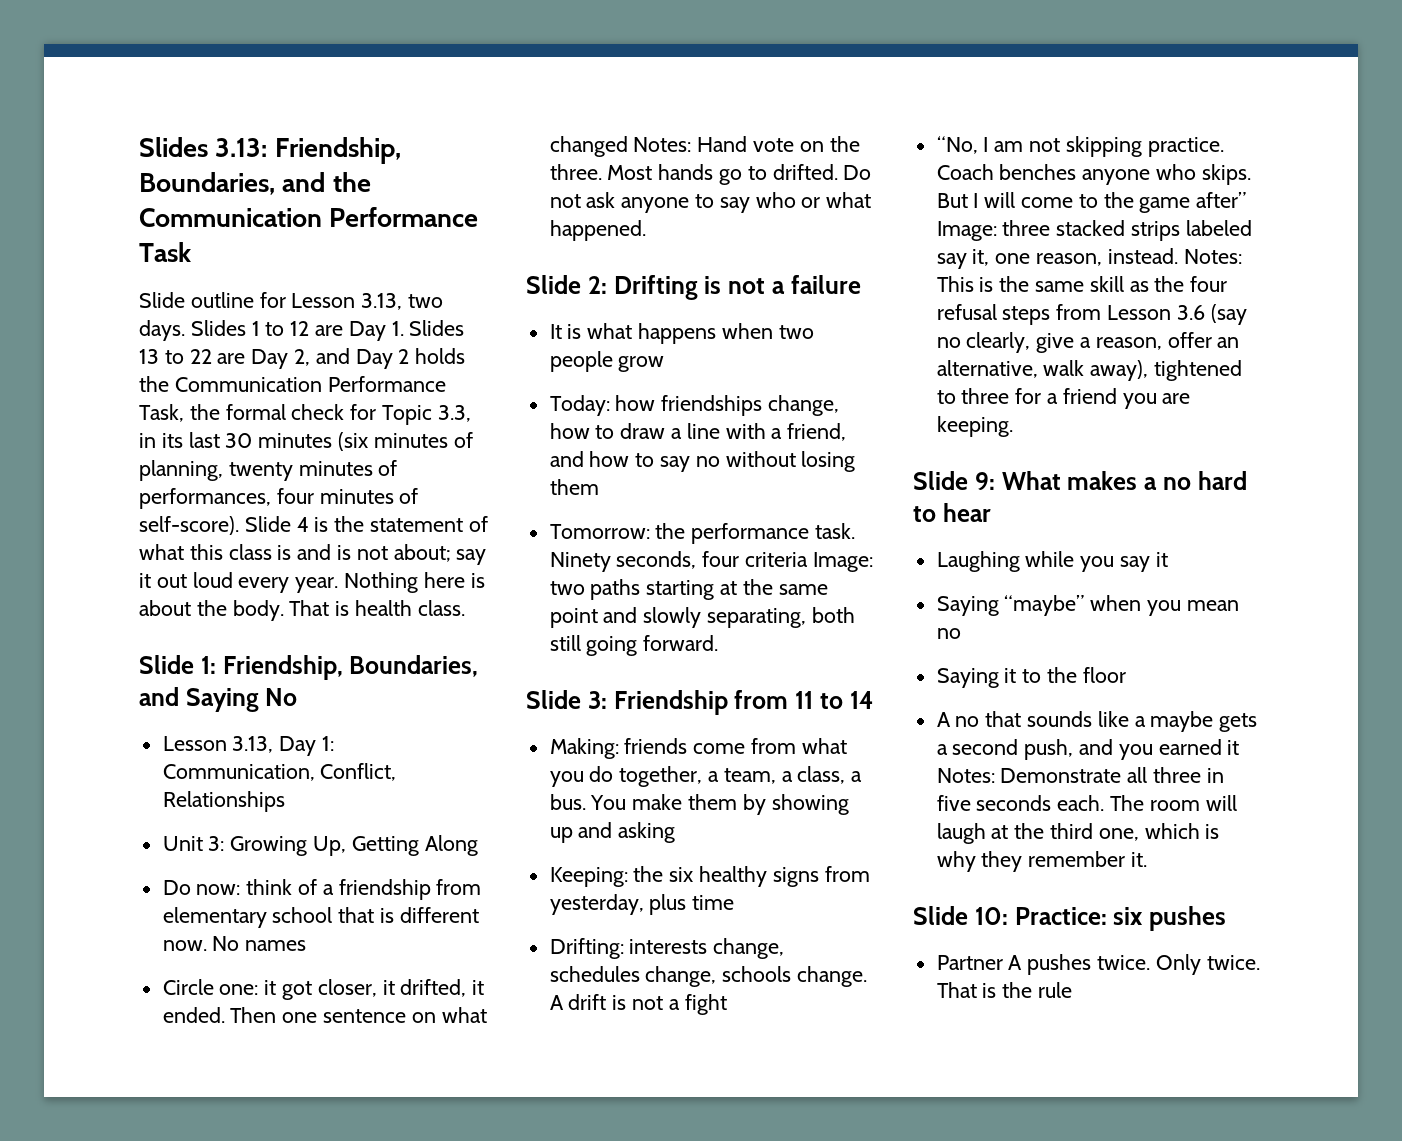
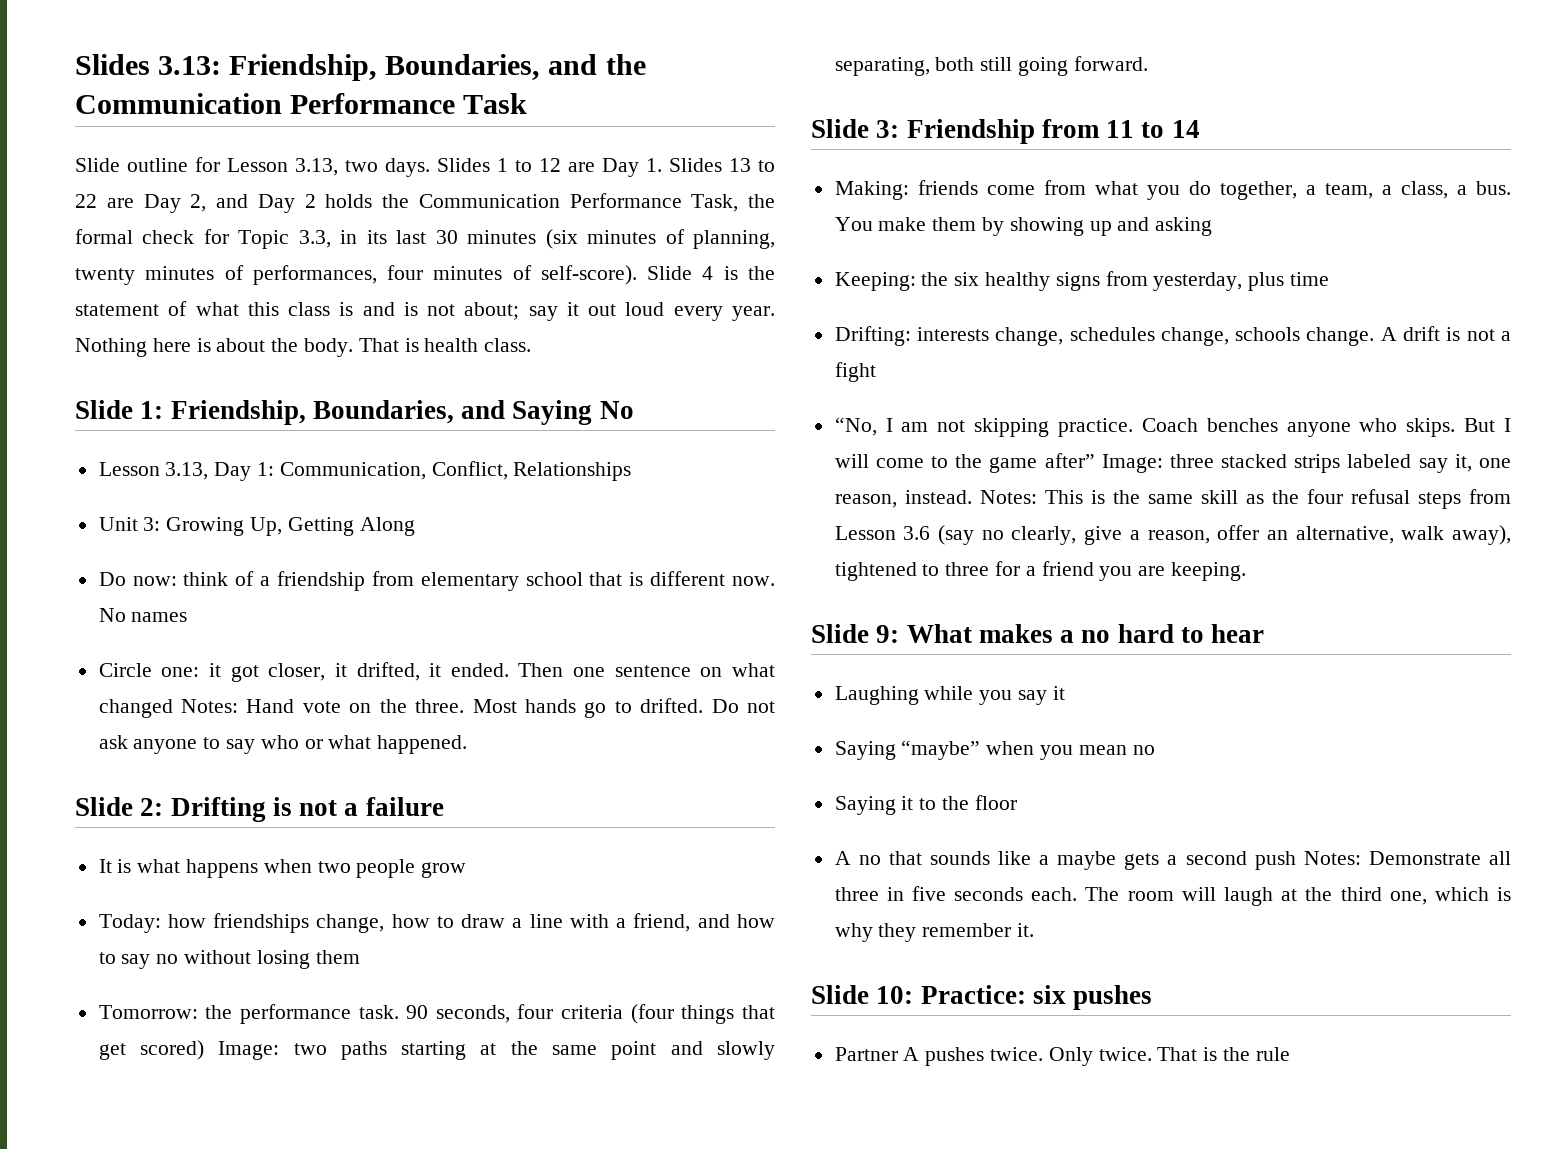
- Ninety seconds, four criteria Image: two paths starting at the same point and slowly separating, both still going forward.
+ 90 seconds, four criteria (four things that get scored) Image: two paths starting at the same point and slowly separating, both still going forward.
- A no that sounds like a maybe gets a second push, and you earned it Notes: Demonstrate all three in five seconds each.
+ A no that sounds like a maybe gets a second push Notes: Demonstrate all three in five seconds each.

